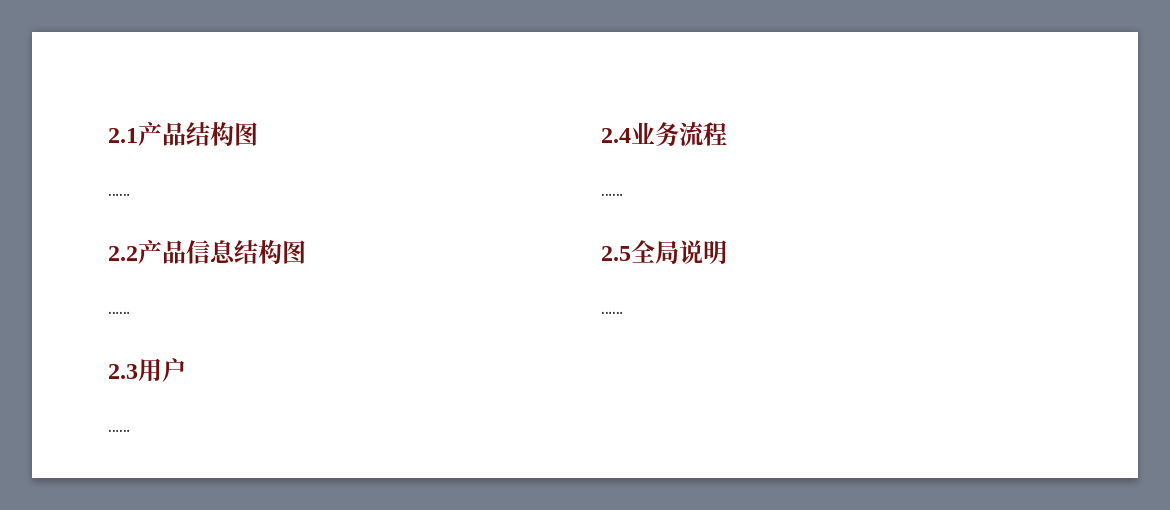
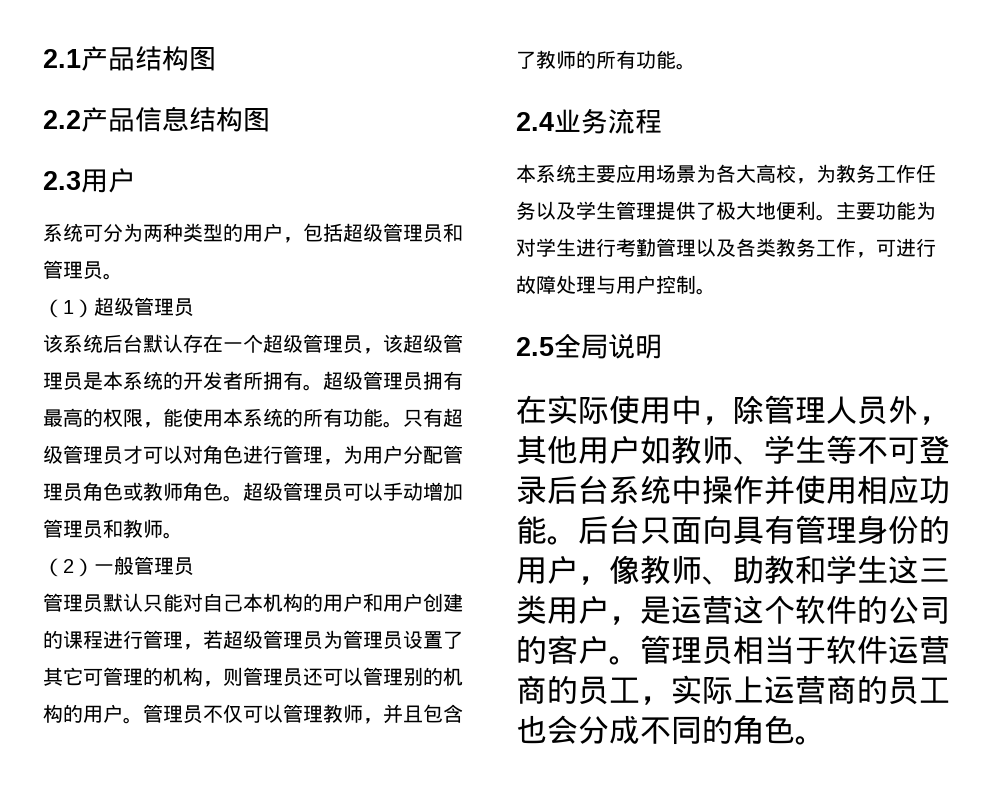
  2.1产品结构图
- ……
  2.2产品信息结构图
- ……
  2.3用户
- ……
+ 系统可分为两种类型的用户，包括超级管理员和管理员。
+ （1）超级管理员
+ 该系统后台默认存在一个超级管理员，该超级管理员是本系统的开发者所拥有。超级管理员拥有最高的权限，能使用本系统的所有功能。只有超级管理员才可以对角色进行管理，为用户分配管理员角色或教师角色。超级管理员可以手动增加管理员和教师。
+ （2）一般管理员
+ 管理员默认只能对自己本机构的用户和用户创建的课程进行管理，若超级管理员为管理员设置了其它可管理的机构，则管理员还可以管理别的机构的用户。管理员不仅可以管理教师，并且包含了教师的所有功能。
  2.4业务流程
- ……
+ 本系统主要应用场景为各大高校，为教务工作任务以及学生管理提供了极大地便利。主要功能为对学生进行考勤管理以及各类教务工作，可进行故障处理与用户控制。
  2.5全局说明
- ……
+ 在实际使用中，除管理人员外，其他用户如教师、学生等不可登录后台系统中操作并使用相应功能。后台只面向具有管理身份的用户，像教师、助教和学生这三类用户，是运营这个软件的公司的客户。管理员相当于软件运营商的员工，实际上运营商的员工也会分成不同的角色。

